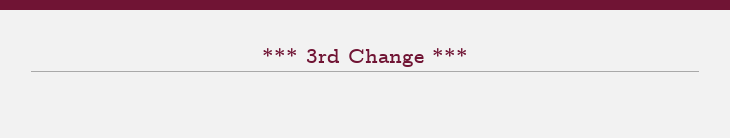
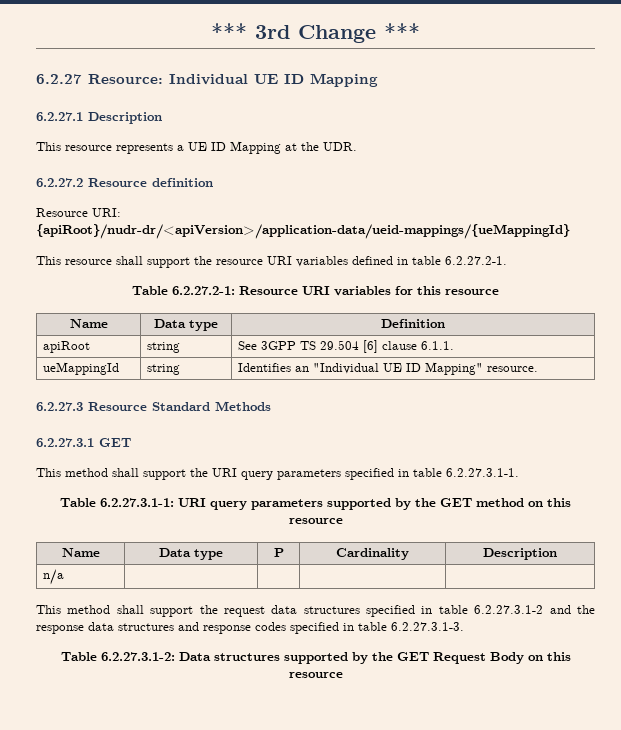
+ 6.2.27 Resource: Individual UE ID Mapping
+ 6.2.27.1 Description
+ This resource represents a UE ID Mapping at the UDR.
+ 6.2.27.2 Resource definition
+ Resource URI: {apiRoot}/nudr-dr/<apiVersion>/application-data/ueid-mappings/{ueMappingId}
+ This resource shall support the resource URI variables defined in table 6.2.27.2-1.
+ Table 6.2.27.2-1: Resource URI variables for this resource
+ Name | Data type | Definition
+ apiRoot | string | See 3GPP TS 29.504 [6] clause 6.1.1.
+ ueMappingId | string | Identifies an "Individual UE ID Mapping" resource.
+ 6.2.27.3 Resource Standard Methods
+ 6.2.27.3.1 GET
+ This method shall support the URI query parameters specified in table 6.2.27.3.1-1.
+ Table 6.2.27.3.1-1: URI query parameters supported by the GET method on this resource
+ Name | Data type | P | Cardinality | Description
+ n/a | | | |
+ This method shall support the request data structures specified in table 6.2.27.3.1-2 and the response data structures and response codes specified in table 6.2.27.3.1-3.
+ Table 6.2.27.3.1-2: Data structures supported by the GET Request Body on this resource

